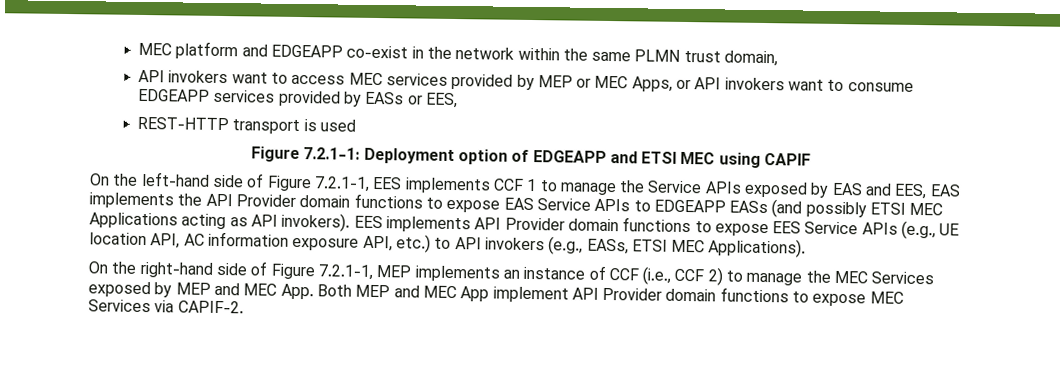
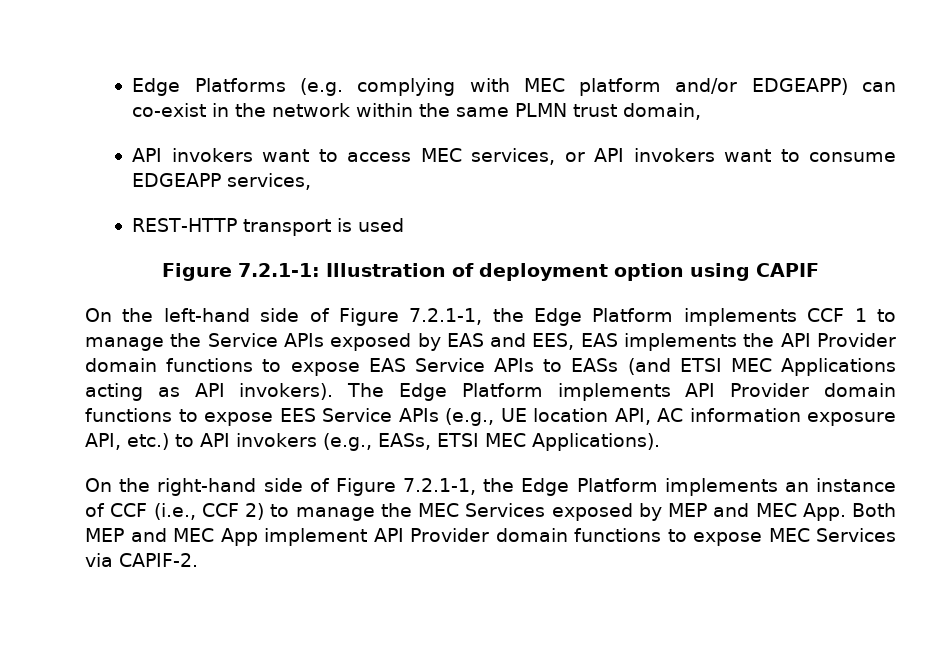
- MEC platform and EDGEAPP co-exist in the network within the same PLMN trust domain,
+ Edge Platforms (e.g. complying with MEC platform and/or EDGEAPP) can co-exist in the network within the same PLMN trust domain,
- API invokers want to access MEC services provided by MEP or MEC Apps, or API invokers want to consume EDGEAPP services provided by EASs or EES,
+ API invokers want to access MEC services, or API invokers want to consume EDGEAPP services,
- Figure 7.2.1-1: Deployment option of EDGEAPP and ETSI MEC using CAPIF
+ Figure 7.2.1-1: Illustration of deployment option using CAPIF
- On the left-hand side of Figure 7.2.1-1, EES implements CCF 1 to manage the Service APIs exposed by EAS and EES, EAS implements the API Provider domain functions to expose EAS Service APIs to EDGEAPP EASs (and possibly ETSI MEC Applications acting as API invokers).
+ On the left-hand side of Figure 7.2.1-1, the Edge Platform implements CCF 1 to manage the Service APIs exposed by EAS and EES, EAS implements the API Provider domain functions to expose EAS Service APIs to EASs (and ETSI MEC Applications acting as API invokers).
- EES implements API Provider domain functions to expose EES Service APIs (e.g., UE location API, AC information exposure API, etc.) to API invokers (e.g., EASs, ETSI MEC Applications).
+ The Edge Platform implements API Provider domain functions to expose EES Service APIs (e.g., UE location API, AC information exposure API, etc.) to API invokers (e.g., EASs, ETSI MEC Applications).
- On the right-hand side of Figure 7.2.1-1, MEP implements an instance of CCF (i.e., CCF 2) to manage the MEC Services exposed by MEP and MEC App. Both MEP and MEC App implement API Provider domain functions to expose MEC Services via CAPIF-2.
+ On the right-hand side of Figure 7.2.1-1, the Edge Platform implements an instance of CCF (i.e., CCF 2) to manage the MEC Services exposed by MEP and MEC App. Both MEP and MEC App implement API Provider domain functions to expose MEC Services via CAPIF-2.

